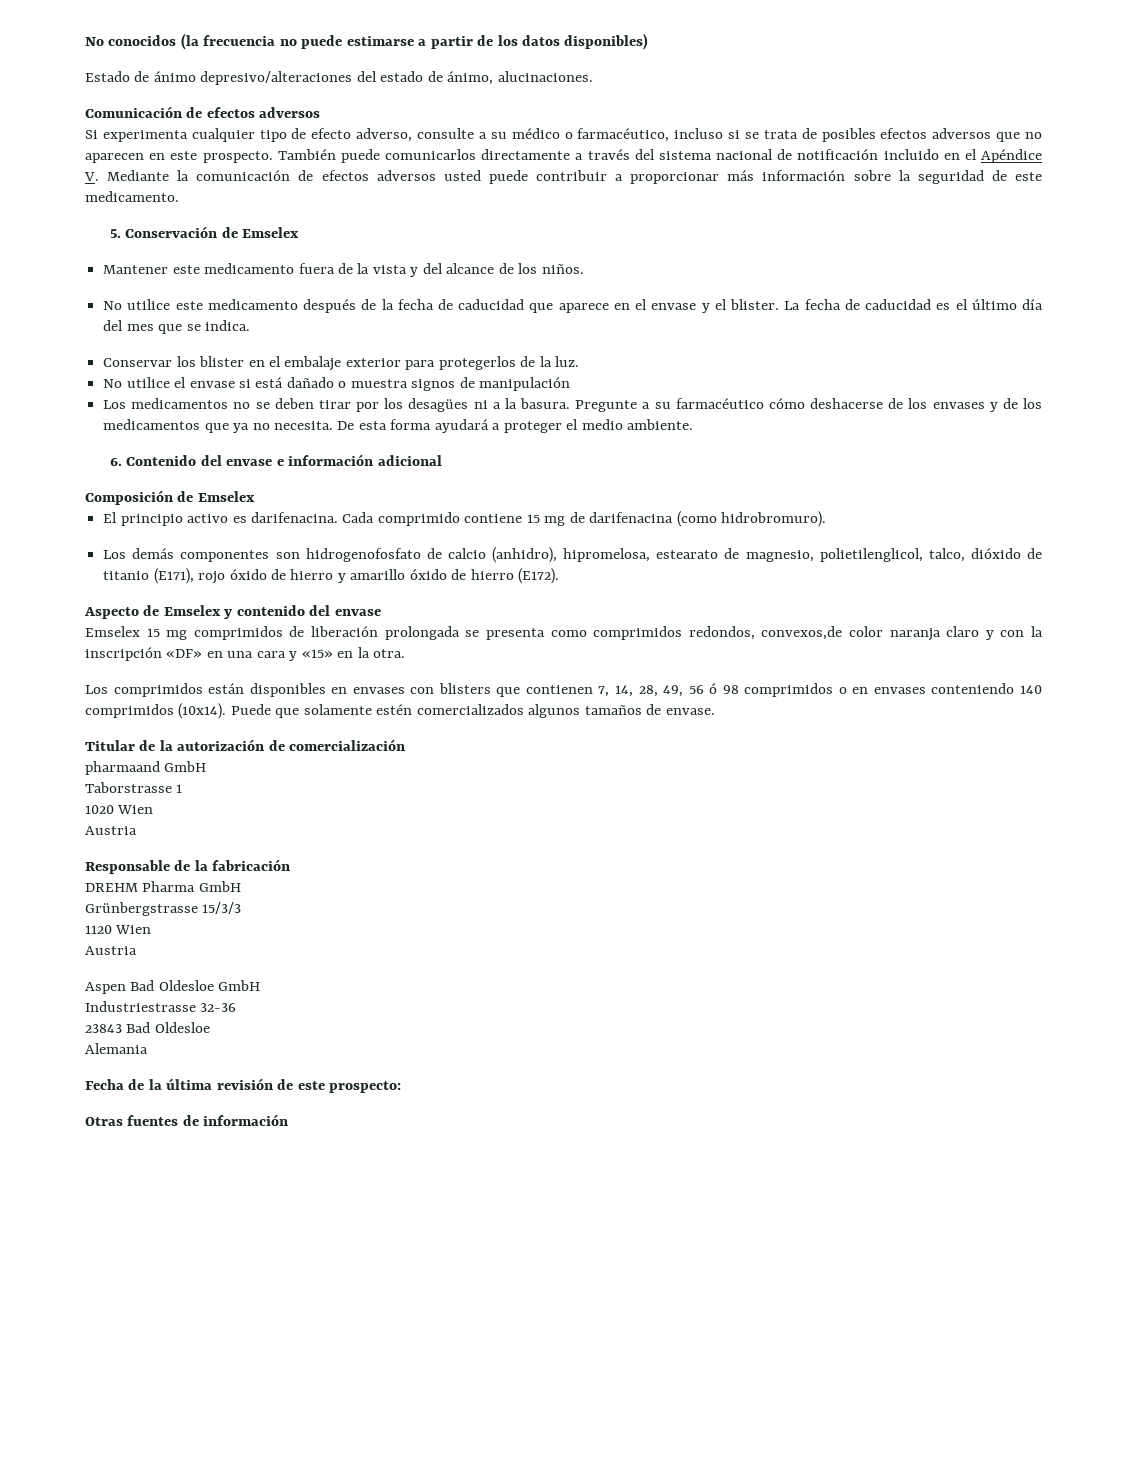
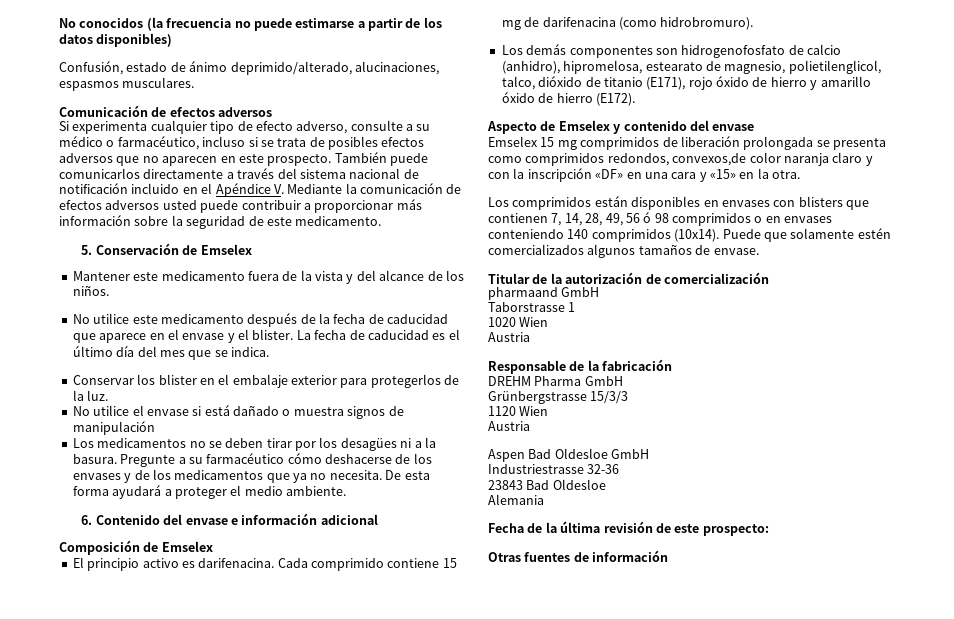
- Estado de ánimo depresivo/alteraciones del estado de ánimo, alucinaciones.
+ Confusión, estado de ánimo deprimido/alterado, alucinaciones, espasmos musculares.

